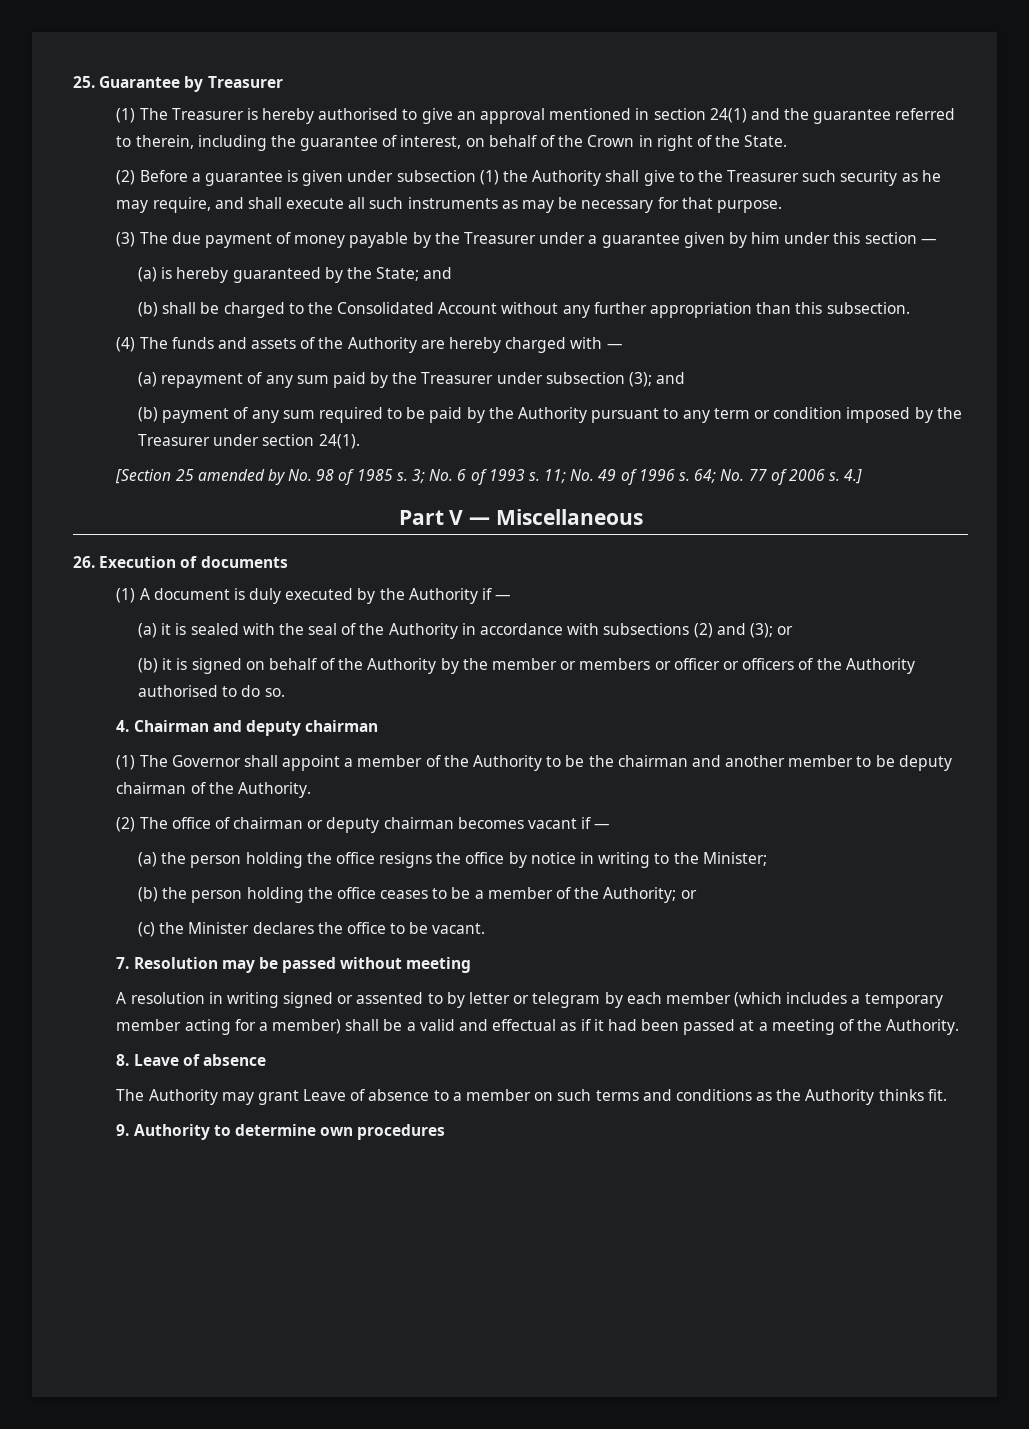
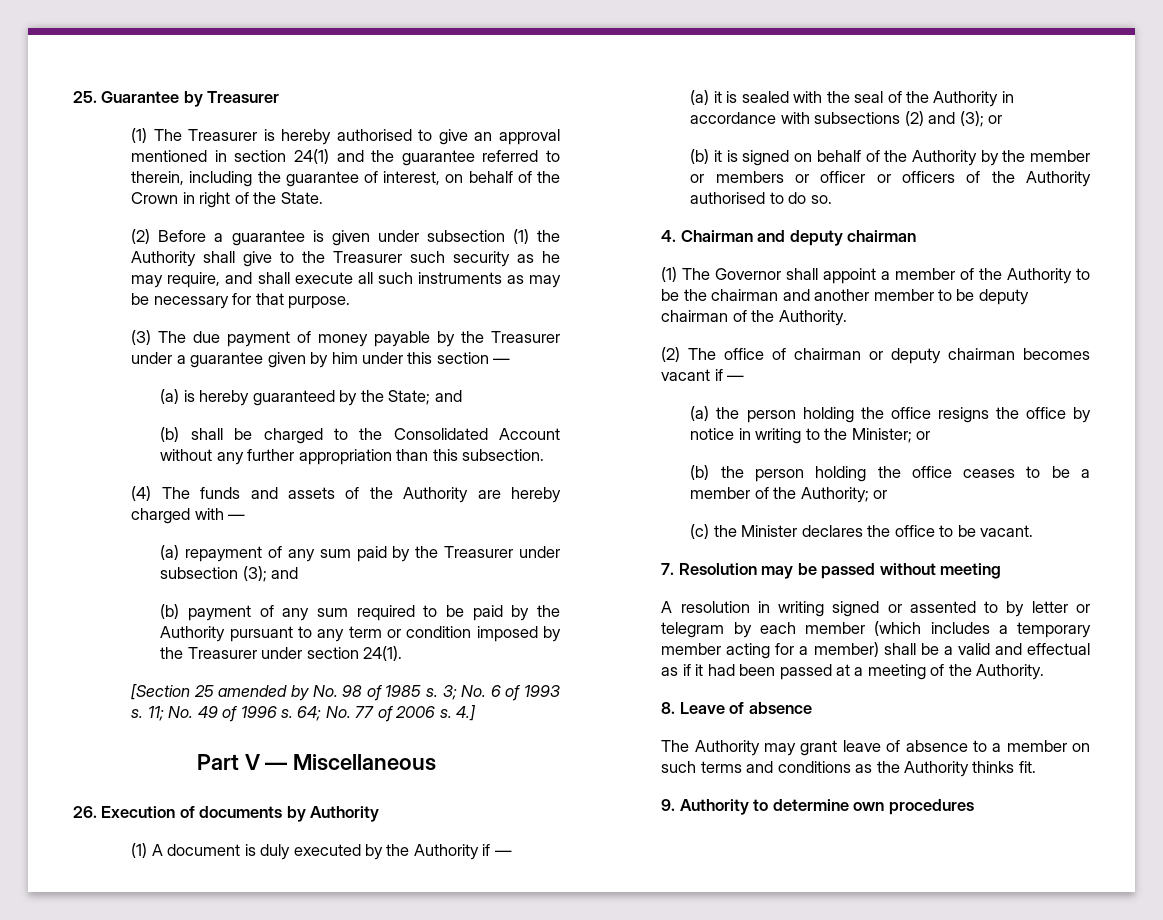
- 26. Execution of documents
+ 26. Execution of documents by Authority
- (a) the person holding the office resigns the office by notice in writing to the Minister;
+ (a) the person holding the office resigns the office by notice in writing to the Minister; or
- The Authority may grant Leave of absence to a member on such terms and conditions as the Authority thinks fit.
+ The Authority may grant leave of absence to a member on such terms and conditions as the Authority thinks fit.

